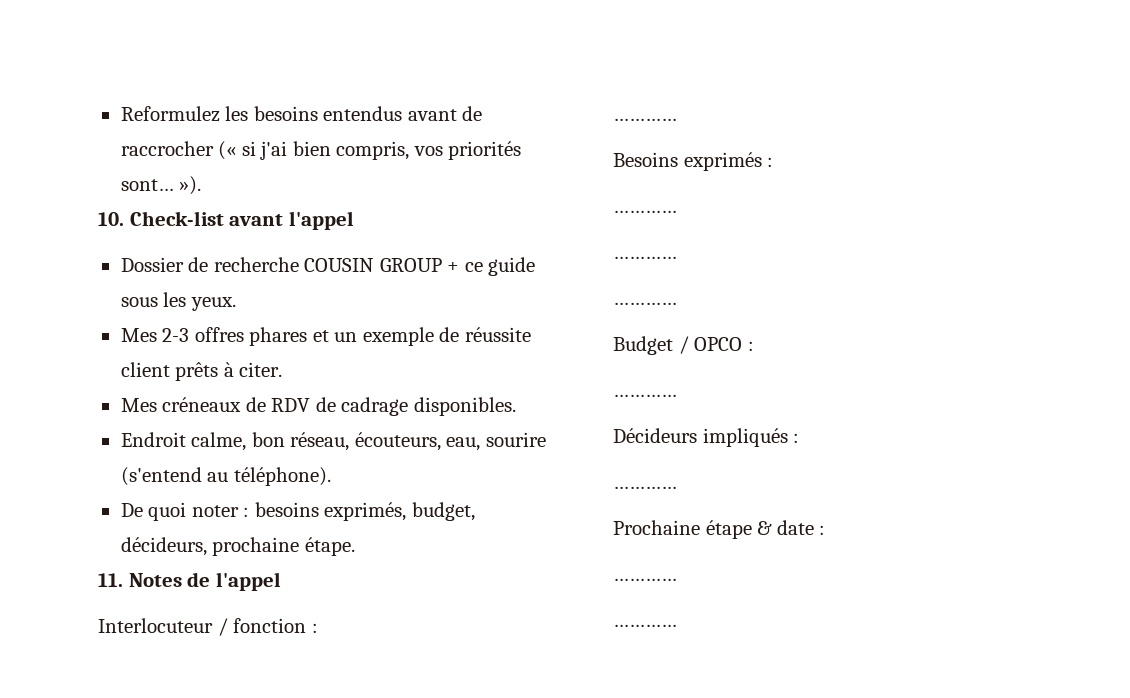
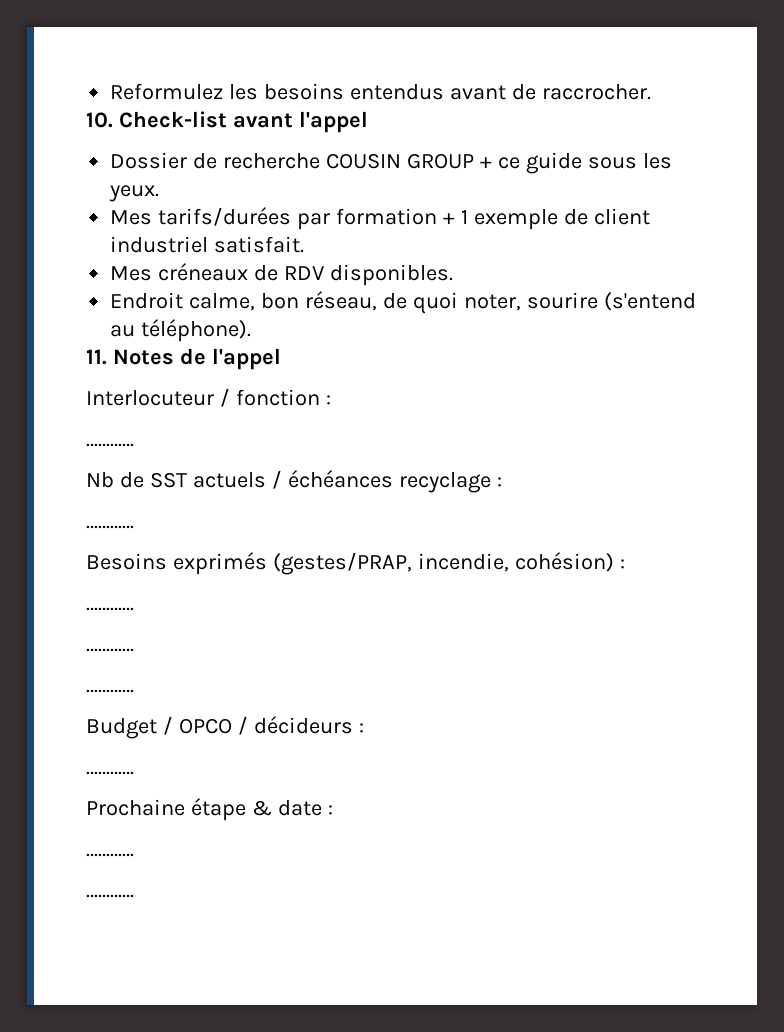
- Reformulez les besoins entendus avant de raccrocher (« si j'ai bien compris, vos priorités sont… »).
+ Reformulez les besoins entendus avant de raccrocher.
- Mes 2-3 offres phares et un exemple de réussite client prêts à citer.
+ Mes tarifs/durées par formation + 1 exemple de client industriel satisfait.
- Mes créneaux de RDV de cadrage disponibles.
+ Mes créneaux de RDV disponibles.
- Endroit calme, bon réseau, écouteurs, eau, sourire (s'entend au téléphone).
+ Endroit calme, bon réseau, de quoi noter, sourire (s'entend au téléphone).
- De quoi noter : besoins exprimés, budget, décideurs, prochaine étape.
+ Nb de SST actuels / échéances recyclage :
+ …………
- Besoins exprimés :
+ Besoins exprimés (gestes/PRAP, incendie, cohésion) :
- Budget / OPCO :
- …………
- Décideurs impliqués :
+ Budget / OPCO / décideurs :

